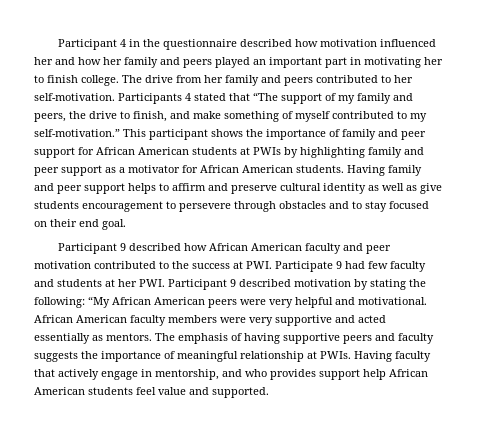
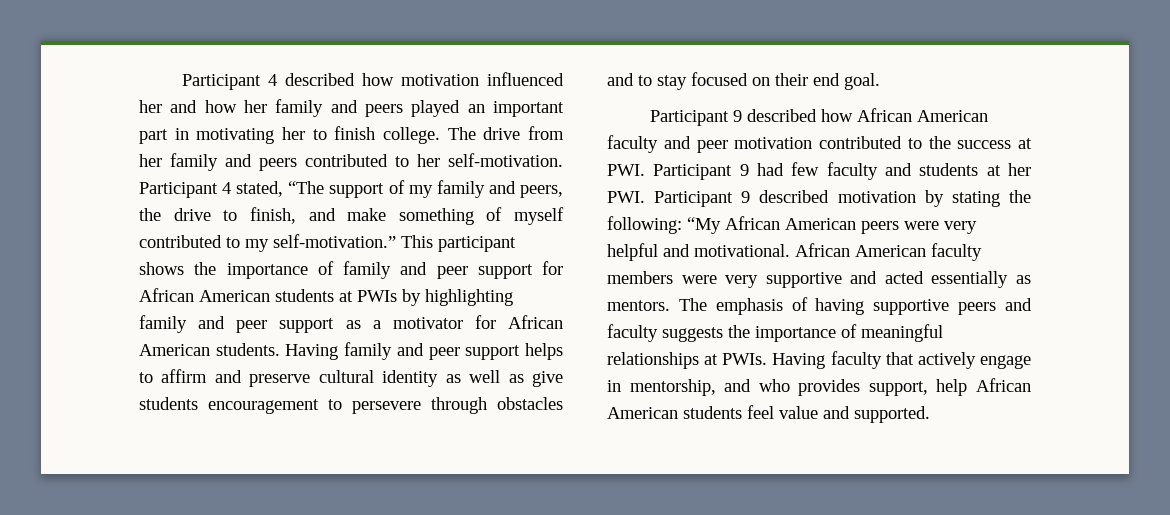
- Participant 4 in the questionnaire described how motivation influenced her and how her family and peers played an important part in motivating her to finish college.
+ Participant 4 described how motivation influenced her and how her family and peers played an important part in motivating her to finish college.
- Participants 4 stated that “The support of my family and peers, the drive to finish, and make something of myself contributed to my self-motivation.”
+ Participant 4 stated, “The support of my family and peers, the drive to finish, and make something of myself contributed to my self-motivation.”
- Participant 9 described how African American faculty and peer motivation contributed to the success at PWI. Participate 9 had few faculty and students at her PWI. Participant 9 described motivation by stating the following: “My African American peers were very helpful and motivational.
+ Participant 9 described how African American faculty and peer motivation contributed to the success at PWI. Participant 9 had few faculty and students at her PWI. Participant 9 described motivation by stating the following: “My African American peers were very helpful and motivational.
- The emphasis of having supportive peers and faculty suggests the importance of meaningful relationship at PWIs.
+ The emphasis of having supportive peers and faculty suggests the importance of meaningful relationships at PWIs.
- Having faculty that actively engage in mentorship, and who provides support help African American students feel value and supported.
+ Having faculty that actively engage in mentorship, and who provides support, help African American students feel value and supported.

